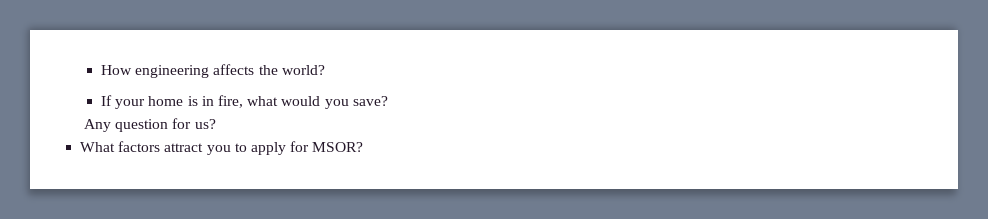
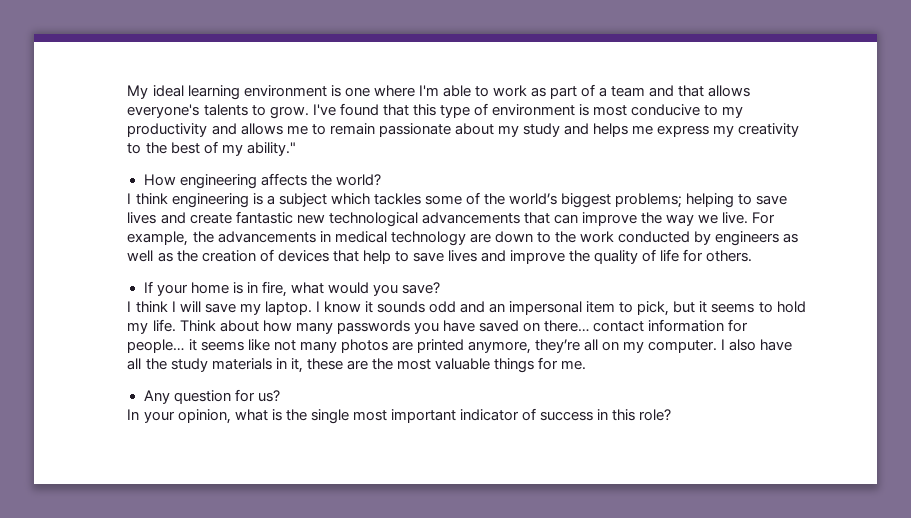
+ My ideal learning environment is one where I'm able to work as part of a team and that allows everyone's talents to grow. I've found that this type of environment is most conducive to my productivity and allows me to remain passionate about my study and helps me express my creativity to the best of my ability."
+ I think engineering is a subject which tackles some of the world’s biggest problems; helping to save lives and create fantastic new technological advancements that can improve the way we live. For example, the advancements in medical technology are down to the work conducted by engineers as well as the creation of devices that help to save lives and improve the quality of life for others.
+ I think I will save my laptop. I know it sounds odd and an impersonal item to pick, but it seems to hold my life. Think about how many passwords you have saved on there… contact information for people… it seems like not many photos are printed anymore, they’re all on my computer. I also have all the study materials in it, these are the most valuable things for me.
  Any question for us?
- What factors attract you to apply for MSOR?
+ In your opinion, what is the single most important indicator of success in this role?

